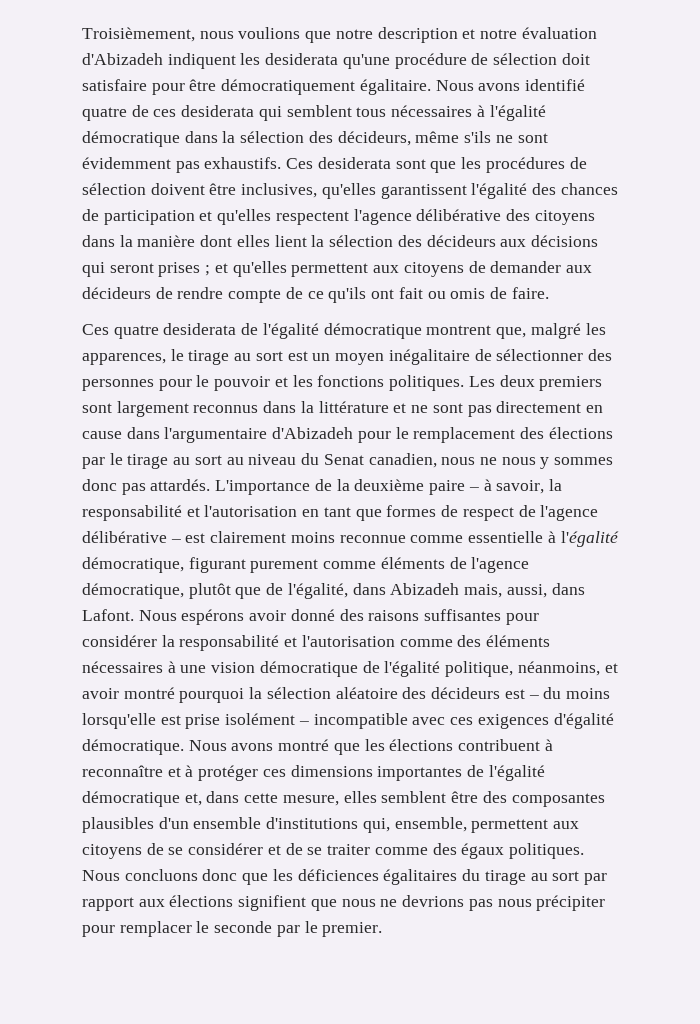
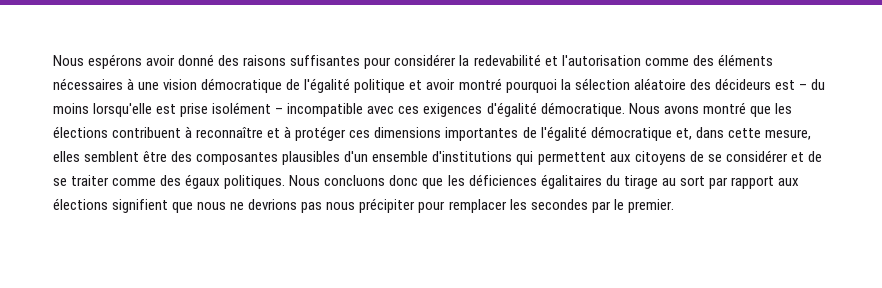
- Troisièmement, nous voulions que notre description et notre évaluation d'Abizadeh indiquent les desiderata qu'une procédure de sélection doit satisfaire pour être démocratiquement égalitaire. Nous avons identifié quatre de ces desiderata qui semblent tous nécessaires à l'égalité démocratique dans la sélection des décideurs, même s'ils ne sont évidemment pas exhaustifs. Ces desiderata sont que les procédures de sélection doivent être inclusives, qu'elles garantissent l'égalité des chances de participation et qu'elles respectent l'agence délibérative des citoyens dans la manière dont elles lient la sélection des décideurs aux décisions qui seront prises ; et qu'elles permettent aux citoyens de demander aux décideurs de rendre compte de ce qu'ils ont fait ou omis de faire.
- Ces quatre desiderata de l'égalité démocratique montrent que, malgré les apparences, le tirage au sort est un moyen inégalitaire de sélectionner des personnes pour le pouvoir et les fonctions politiques. Les deux premiers sont largement reconnus dans la littérature et ne sont pas directement en cause dans l'argumentaire d'Abizadeh pour le remplacement des élections par le tirage au sort au niveau du Senat canadien, nous ne nous y sommes donc pas attardés. L'importance de la deuxième paire – à savoir, la responsabilité et l'autorisation en tant que formes de respect de l'agence délibérative – est clairement moins reconnue comme essentielle à l'égalité démocratique, figurant purement comme éléments de l'agence démocratique, plutôt que de l'égalité, dans Abizadeh mais, aussi, dans Lafont. Nous espérons avoir donné des raisons suffisantes pour considérer la responsabilité et l'autorisation comme des éléments nécessaires à une vision démocratique de l'égalité politique, néanmoins, et avoir montré pourquoi la sélection aléatoire des décideurs est – du moins lorsqu'elle est prise isolément – incompatible avec ces exigences d'égalité démocratique.
+ Nous espérons avoir donné des raisons suffisantes pour considérer la redevabilité et l'autorisation comme des éléments nécessaires à une vision démocratique de l'égalité politique et avoir montré pourquoi la sélection aléatoire des décideurs est – du moins lorsqu'elle est prise isolément – incompatible avec ces exigences d'égalité démocratique.
- Nous avons montré que les élections contribuent à reconnaître et à protéger ces dimensions importantes de l'égalité démocratique et, dans cette mesure, elles semblent être des composantes plausibles d'un ensemble d'institutions qui, ensemble, permettent aux citoyens de se considérer et de se traiter comme des égaux politiques.
+ Nous avons montré que les élections contribuent à reconnaître et à protéger ces dimensions importantes de l'égalité démocratique et, dans cette mesure, elles semblent être des composantes plausibles d'un ensemble d'institutions qui permettent aux citoyens de se considérer et de se traiter comme des égaux politiques.
- Nous concluons donc que les déficiences égalitaires du tirage au sort par rapport aux élections signifient que nous ne devrions pas nous précipiter pour remplacer le seconde par le premier.
+ Nous concluons donc que les déficiences égalitaires du tirage au sort par rapport aux élections signifient que nous ne devrions pas nous précipiter pour remplacer les secondes par le premier.

